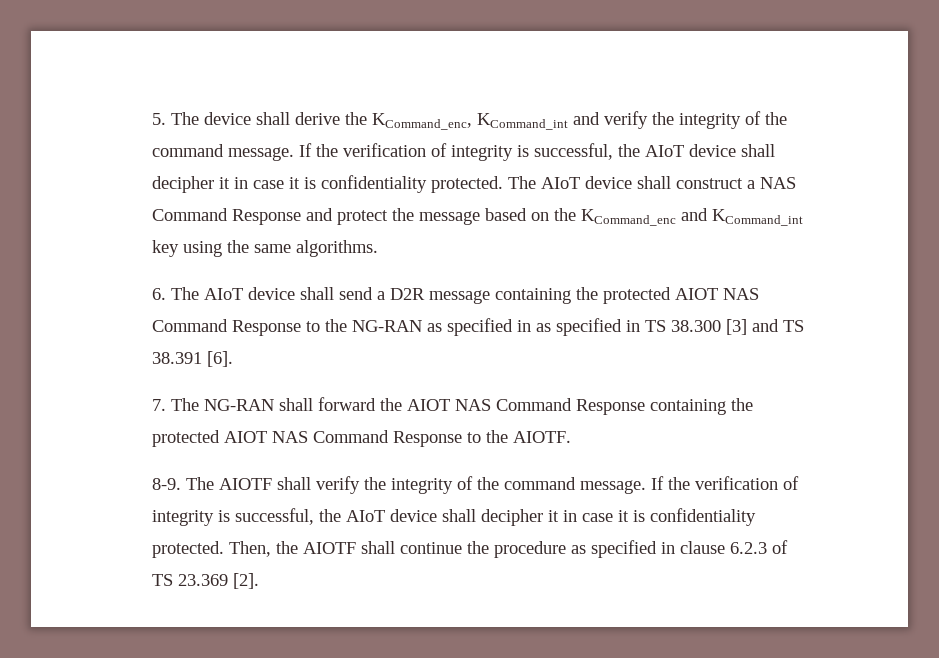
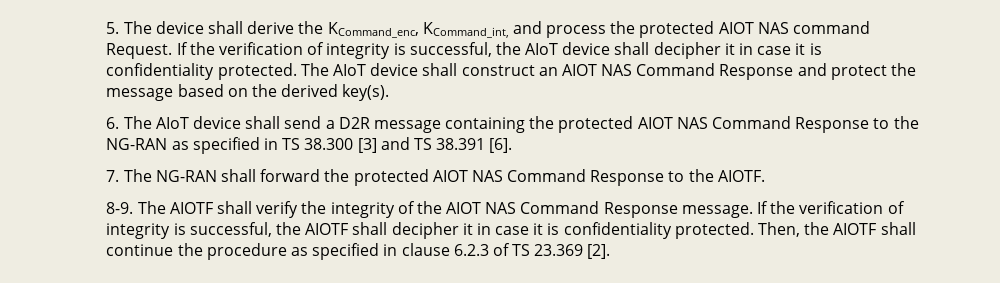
- 5. The device shall derive the KCommand_enc, KCommand_int and verify the integrity of the command message.
+ 5. The device shall derive the KCommand_enc, KCommand_int, and process the protected AIOT NAS command Request.
- The AIoT device shall construct a NAS Command Response and protect the message based on the KCommand_enc and KCommand_int key using the same algorithms.
+ The AIoT device shall construct an AIOT NAS Command Response and protect the message based on the derived key(s).
- 6. The AIoT device shall send a D2R message containing the protected AIOT NAS Command Response to the NG-RAN as specified in as specified in TS 38.300 [3] and TS 38.391 [6].
+ 6. The AIoT device shall send a D2R message containing the protected AIOT NAS Command Response to the NG-RAN as specified in TS 38.300 [3] and TS 38.391 [6].
- 7. The NG-RAN shall forward the AIOT NAS Command Response containing the protected AIOT NAS Command Response to the AIOTF.
+ 7. The NG-RAN shall forward the protected AIOT NAS Command Response to the AIOTF.
- The AIOTF shall verify the integrity of the command message. If the verification of integrity is successful, the AIoT device shall decipher it in case it is confidentiality protected.
+ The AIOTF shall verify the integrity of the AIOT NAS Command Response message. If the verification of integrity is successful, the AIOTF shall decipher it in case it is confidentiality protected.

